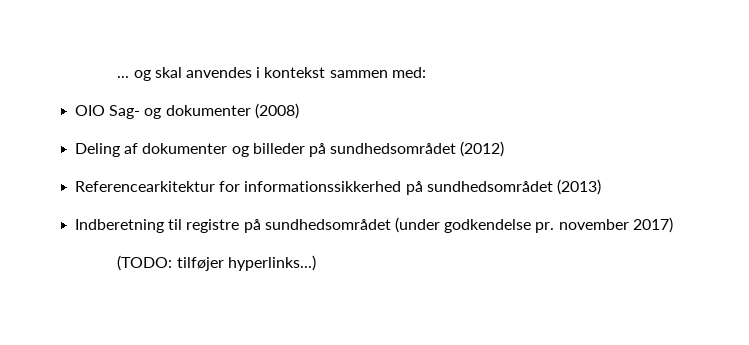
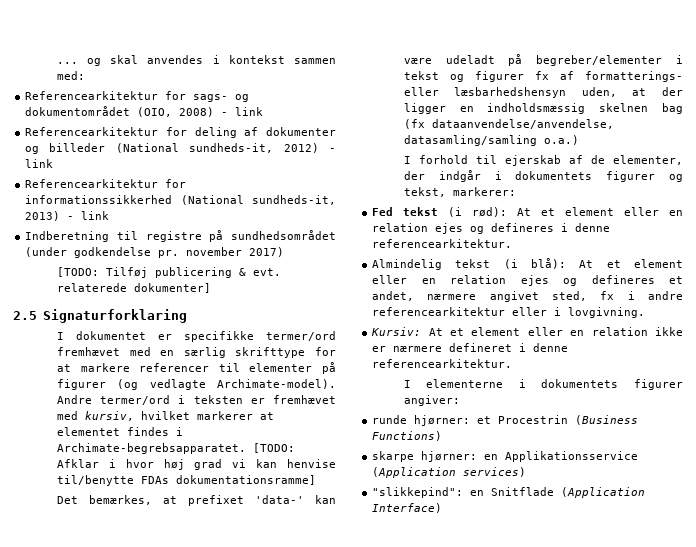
- OIO Sag- og dokumenter (2008)
- Deling af dokumenter og billeder på sundhedsområdet (2012)
- Referencearkitektur for informationssikkerhed på sundhedsområdet (2013)
+ Referencearkitektur for sags- og dokumentområdet (OIO, 2008) - link
+ Referencearkitektur for deling af dokumenter og billeder (National sundheds-it, 2012) - link
+ Referencearkitektur for informationssikkerhed (National sundheds-it, 2013) - link
- (TODO: tilføjer hyperlinks...)
+ [TODO: Tilføj publicering & evt. relaterede dokumenter]
+ 2.5 Signaturforklaring
+ I dokumentet er specifikke termer/ord fremhævet med en særlig skrifttype for at markere referencer til elementer på figurer (og vedlagte Archimate-model). Andre termer/ord i teksten er fremhævet med kursiv, hvilket markerer at elementet findes i Archimate-begrebsapparatet. [TODO: Afklar i hvor høj grad vi kan henvise til/benytte FDAs dokumentationsramme]
+ Det bemærkes, at prefixet 'data-' kan være udeladt på begreber/elementer i tekst og figurer fx af formatterings- eller læsbarhedshensyn uden, at der ligger en indholdsmæssig skelnen bag (fx dataanvendelse/anvendelse, datasamling/samling o.a.)
+ I forhold til ejerskab af de elementer, der indgår i dokumentets figurer og tekst, markerer:
+ Fed tekst (i rød): At et element eller en relation ejes og defineres i denne referencearkitektur.
+ Almindelig tekst (i blå): At et element eller en relation ejes og defineres et andet, nærmere angivet sted, fx i andre referencearkitektur eller i lovgivning.
+ Kursiv: At et element eller en relation ikke er nærmere defineret i denne referencearkitektur.
+ I elementerne i dokumentets figurer angiver:
+ runde hjørner: et Procestrin (Business Functions)
+ skarpe hjørner: en Applikationsservice (Application services)
+ "slikkepind": en Snitflade (Application Interface)

